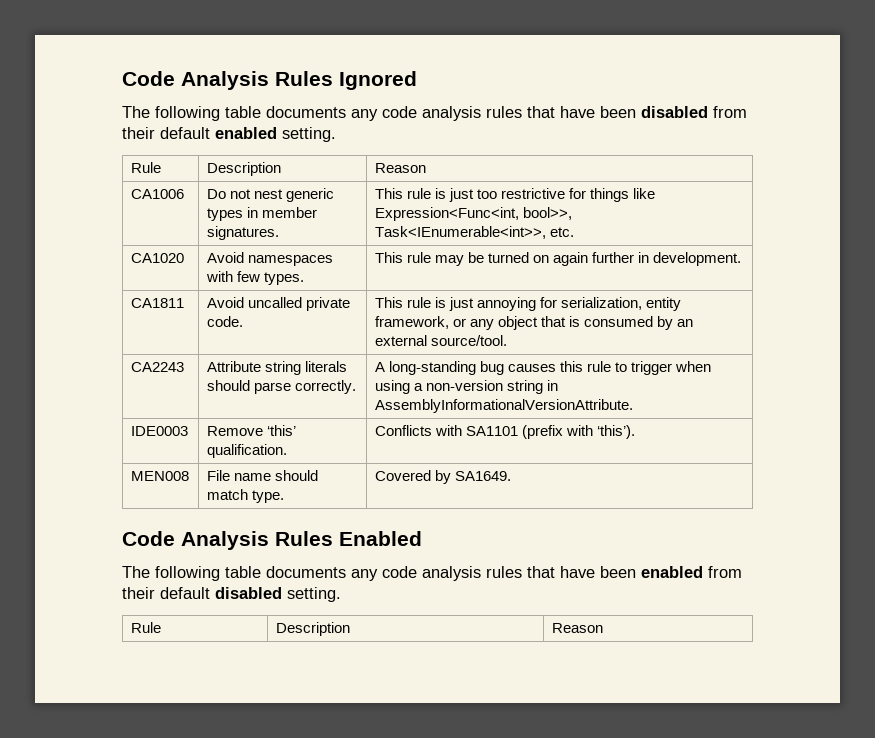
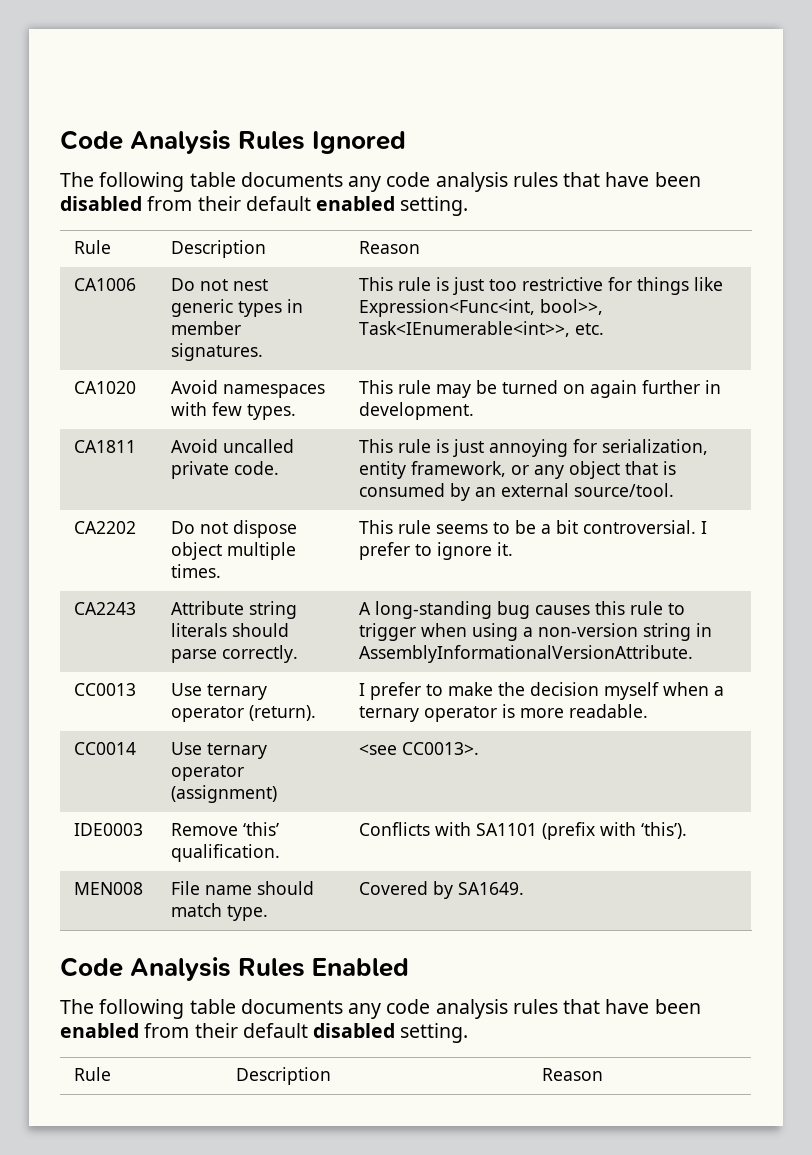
+ CA2202 | Do not dispose object multiple times. | This rule seems to be a bit controversial. I prefer to ignore it.
+ CC0013 | Use ternary operator (return). | I prefer to make the decision myself when a ternary operator is more readable.
+ CC0014 | Use ternary operator (assignment) | <see CC0013>.

